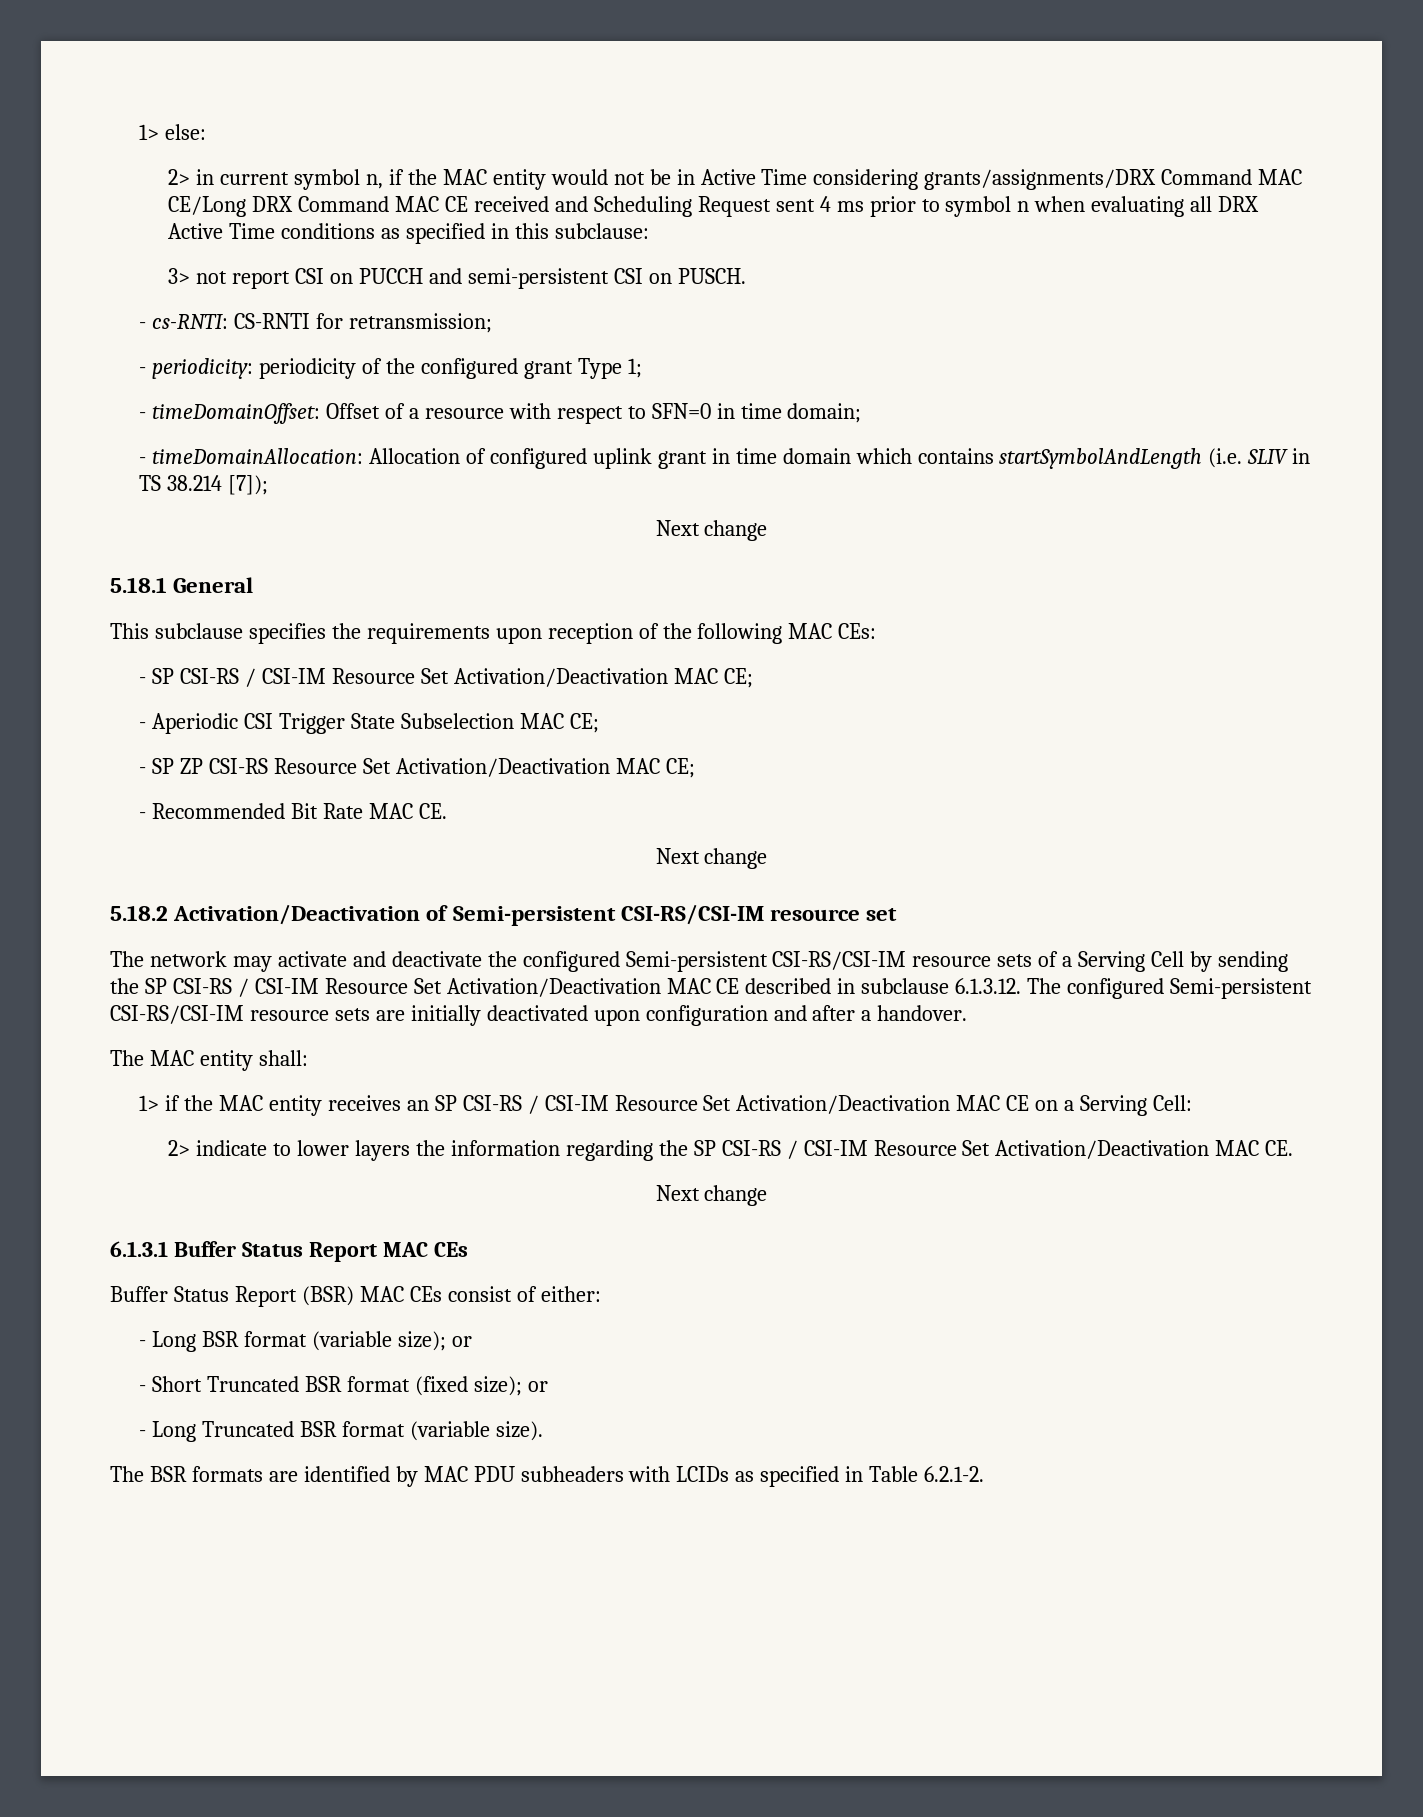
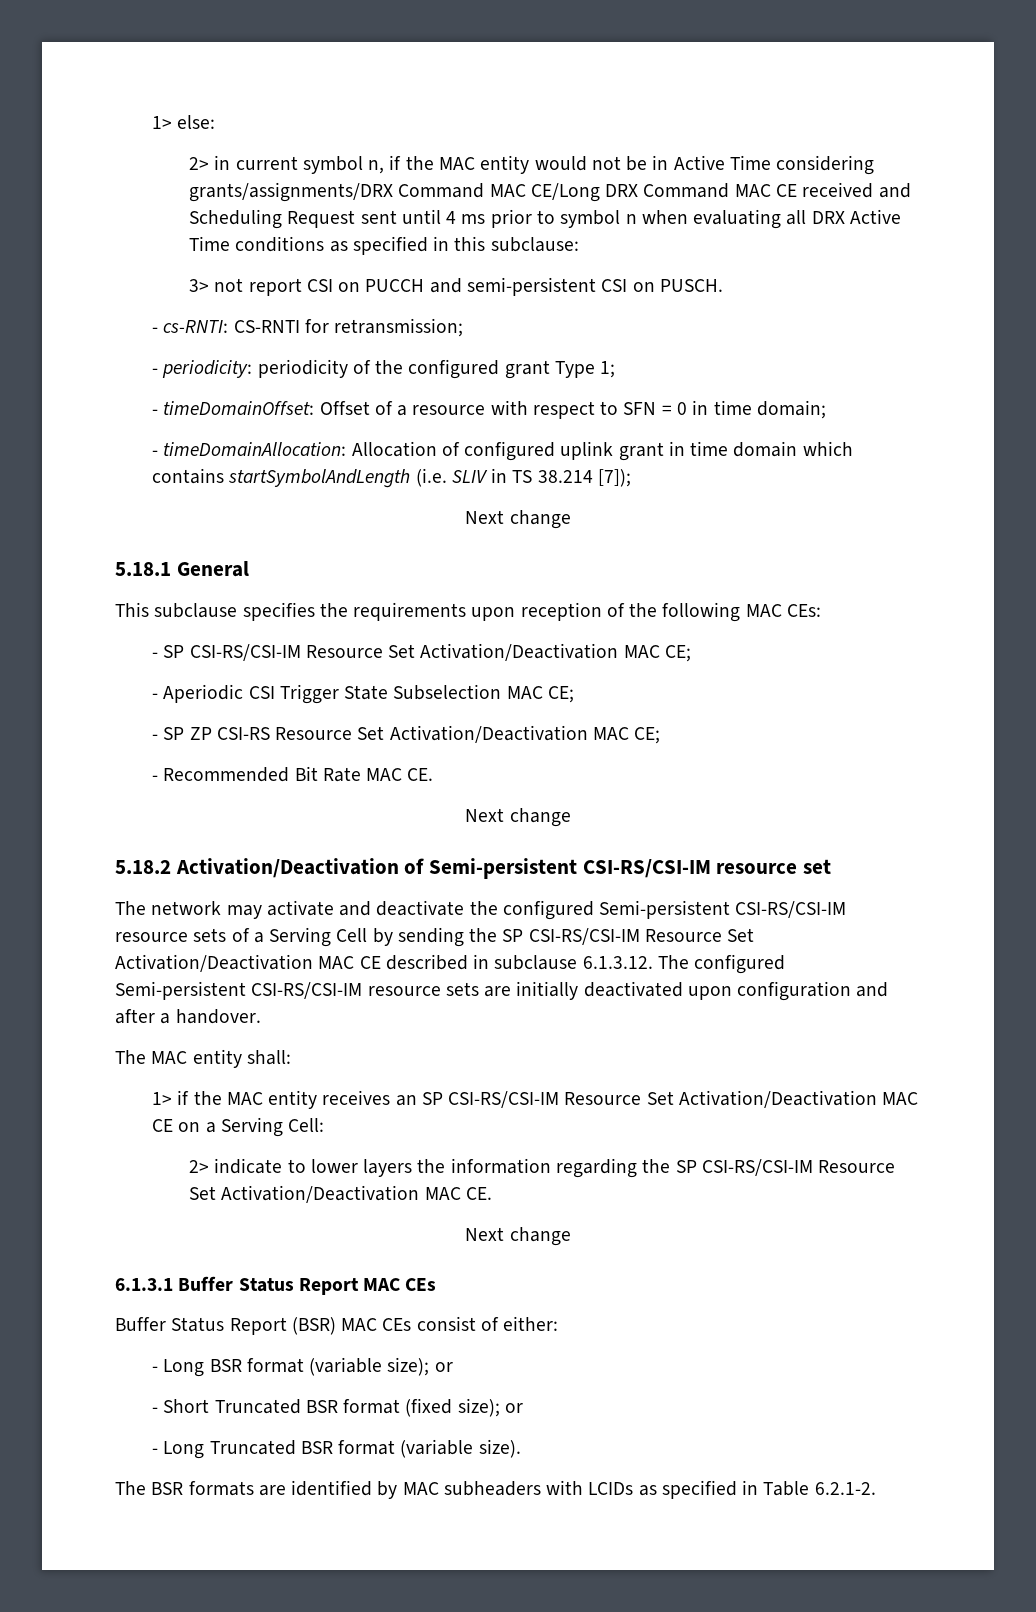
- 2> in current symbol n, if the MAC entity would not be in Active Time considering grants/assignments/DRX Command MAC CE/Long DRX Command MAC CE received and Scheduling Request sent 4 ms prior to symbol n when evaluating all DRX Active Time conditions as specified in this subclause:
+ 2> in current symbol n, if the MAC entity would not be in Active Time considering grants/assignments/DRX Command MAC CE/Long DRX Command MAC CE received and Scheduling Request sent until 4 ms prior to symbol n when evaluating all DRX Active Time conditions as specified in this subclause:
- - timeDomainOffset: Offset of a resource with respect to SFN=0 in time domain;
+ - timeDomainOffset: Offset of a resource with respect to SFN = 0 in time domain;
- - SP CSI-RS / CSI-IM Resource Set Activation/Deactivation MAC CE;
+ - SP CSI-RS/CSI-IM Resource Set Activation/Deactivation MAC CE;
- The network may activate and deactivate the configured Semi-persistent CSI-RS/CSI-IM resource sets of a Serving Cell by sending the SP CSI-RS / CSI-IM Resource Set Activation/Deactivation MAC CE described in subclause 6.1.3.12. The configured Semi-persistent CSI-RS/CSI-IM resource sets are initially deactivated upon configuration and after a handover.
+ The network may activate and deactivate the configured Semi-persistent CSI-RS/CSI-IM resource sets of a Serving Cell by sending the SP CSI-RS/CSI-IM Resource Set Activation/Deactivation MAC CE described in subclause 6.1.3.12. The configured Semi-persistent CSI-RS/CSI-IM resource sets are initially deactivated upon configuration and after a handover.
- 1> if the MAC entity receives an SP CSI-RS / CSI-IM Resource Set Activation/Deactivation MAC CE on a Serving Cell:
+ 1> if the MAC entity receives an SP CSI-RS/CSI-IM Resource Set Activation/Deactivation MAC CE on a Serving Cell:
- 2> indicate to lower layers the information regarding the SP CSI-RS / CSI-IM Resource Set Activation/Deactivation MAC CE.
+ 2> indicate to lower layers the information regarding the SP CSI-RS/CSI-IM Resource Set Activation/Deactivation MAC CE.
- The BSR formats are identified by MAC PDU subheaders with LCIDs as specified in Table 6.2.1-2.
+ The BSR formats are identified by MAC subheaders with LCIDs as specified in Table 6.2.1-2.

